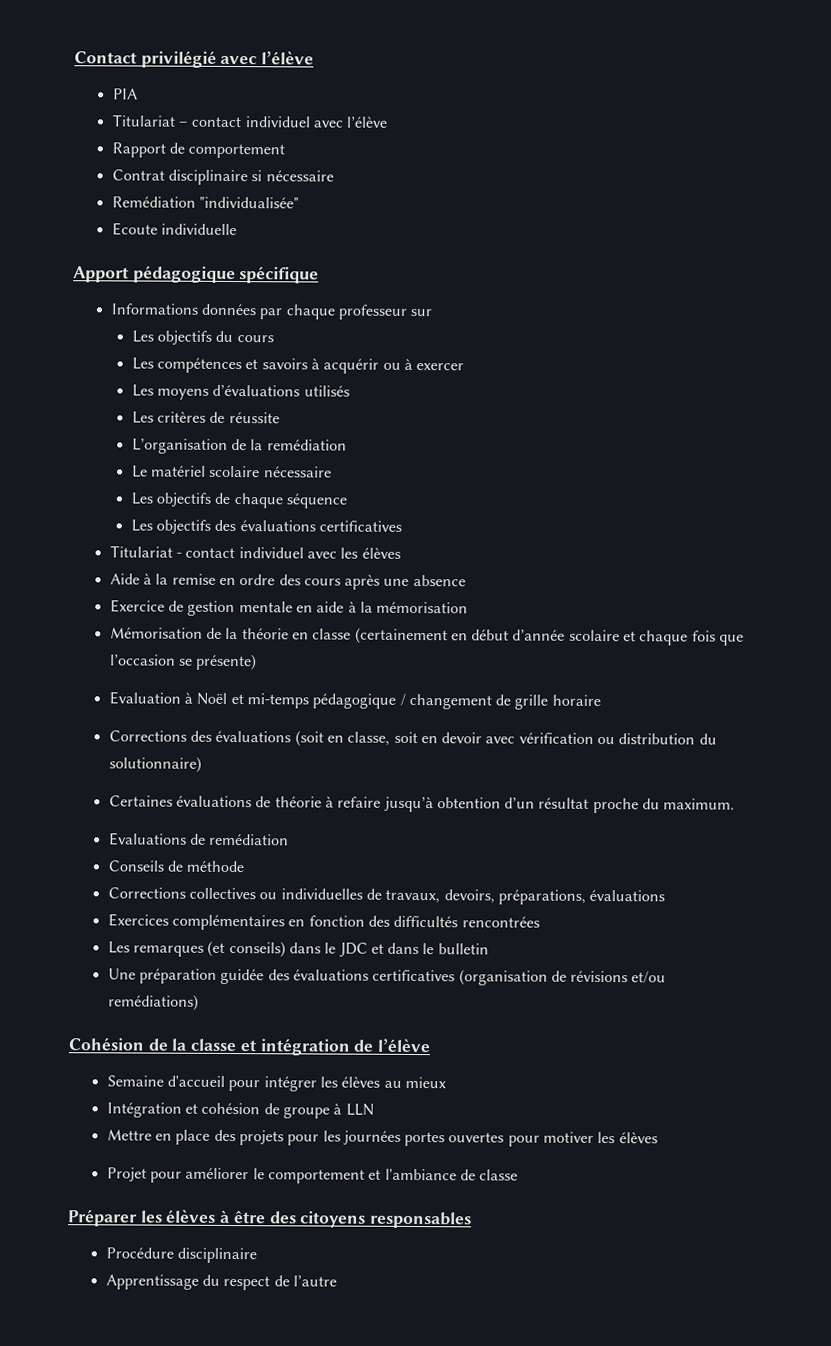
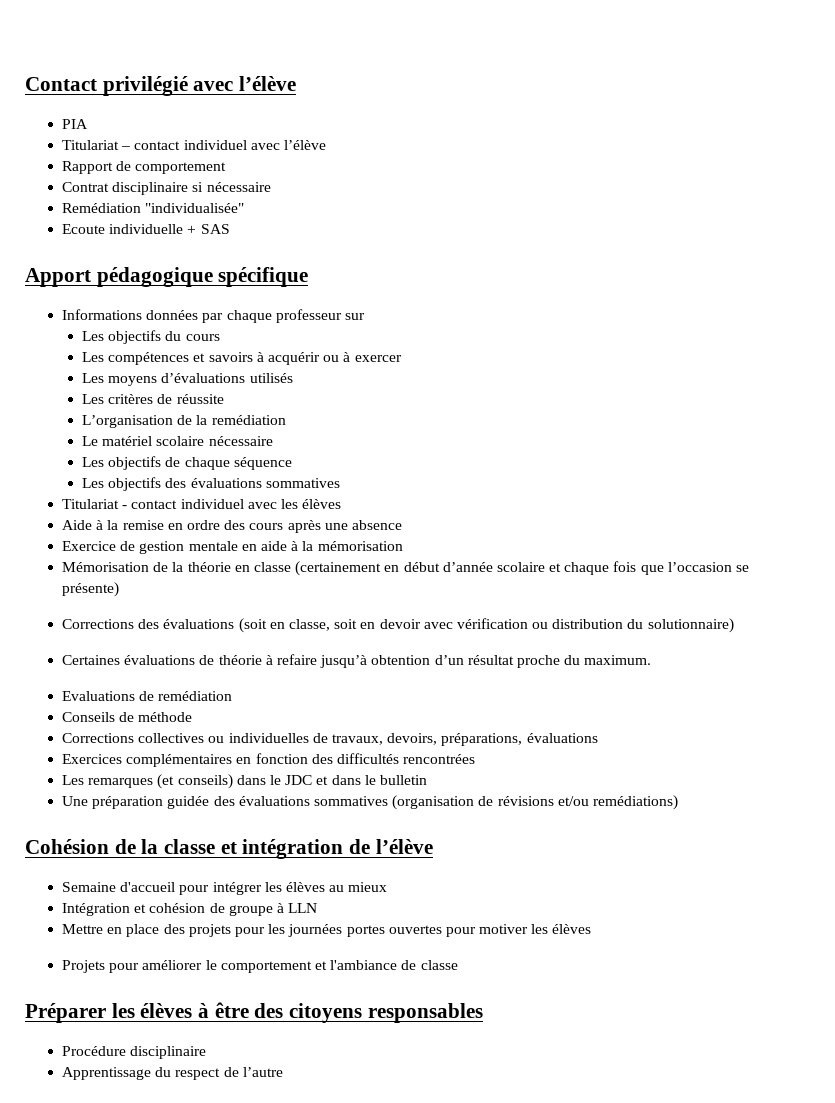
- Ecoute individuelle
+ Ecoute individuelle + SAS
- Les objectifs des évaluations certificatives
+ Les objectifs des évaluations sommatives
- Evaluation à Noël et mi-temps pédagogique / changement de grille horaire
- Une préparation guidée des évaluations certificatives (organisation de révisions et/ou remédiations)
+ Une préparation guidée des évaluations sommatives (organisation de révisions et/ou remédiations)
- Projet pour améliorer le comportement et l'ambiance de classe
+ Projets pour améliorer le comportement et l'ambiance de classe

